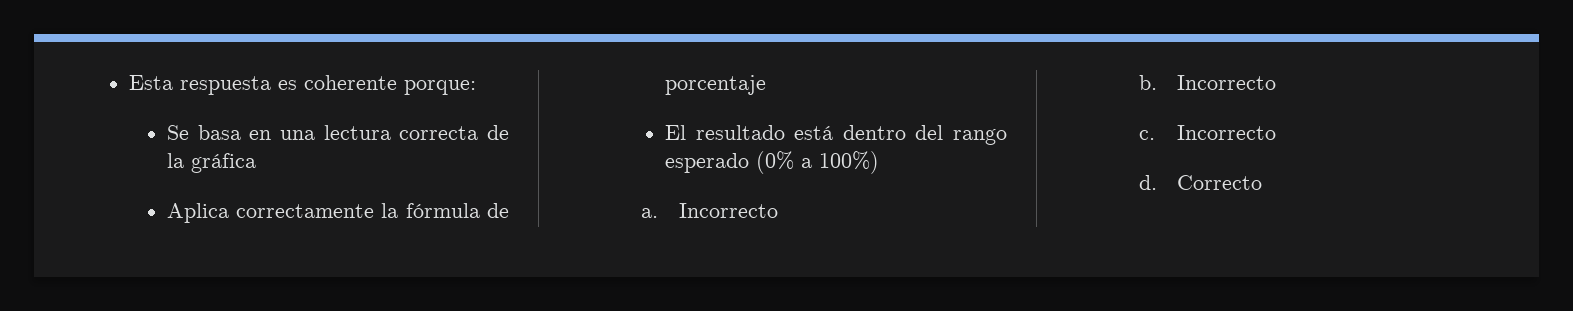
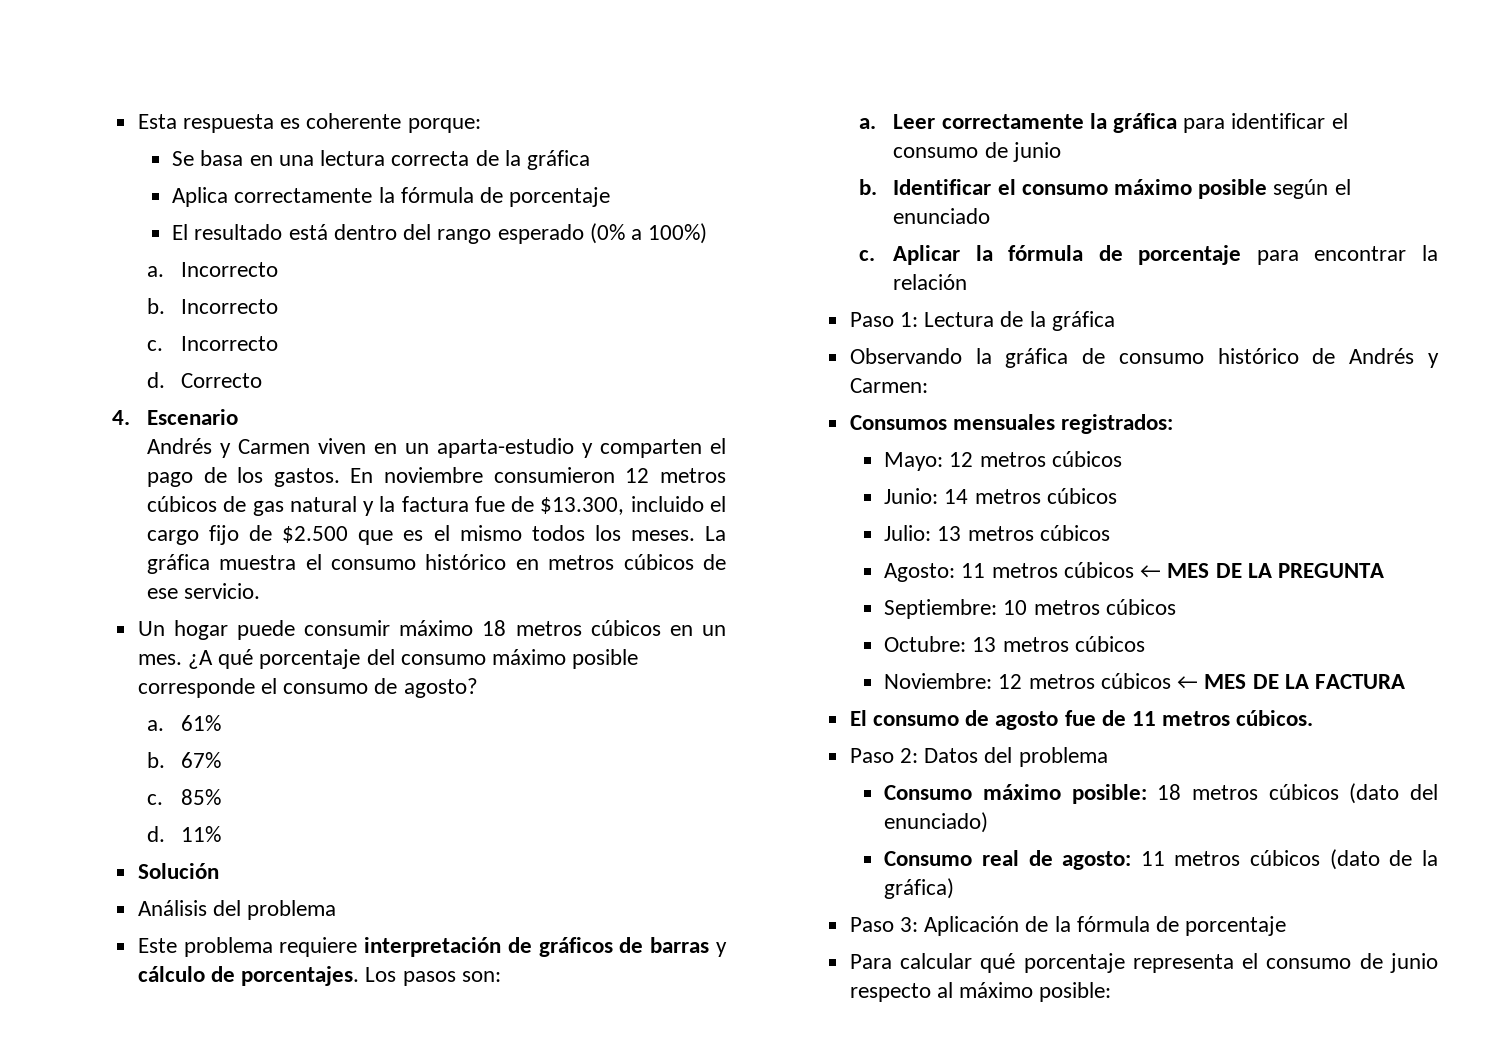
+ 4. Escenario
+ Andrés y Carmen viven en un aparta-estudio y comparten el pago de los gastos. En noviembre consumieron 12 metros cúbicos de gas natural y la factura fue de $13.300, incluido el cargo fijo de $2.500 que es el mismo todos los meses. La gráfica muestra el consumo histórico en metros cúbicos de ese servicio.
+ Un hogar puede consumir máximo 18 metros cúbicos en un mes. ¿A qué porcentaje del consumo máximo posible corresponde el consumo de agosto?
+ a. 61%
+ b. 67%
+ c. 85%
+ d. 11%
+ Solución
+ Análisis del problema
+ Este problema requiere interpretación de gráficos de barras y cálculo de porcentajes. Los pasos son:
+ a. Leer correctamente la gráfica para identificar el consumo de junio
+ b. Identificar el consumo máximo posible según el enunciado
+ c. Aplicar la fórmula de porcentaje para encontrar la relación
+ Paso 1: Lectura de la gráfica
+ Observando la gráfica de consumo histórico de Andrés y Carmen:
+ Consumos mensuales registrados:
+ Mayo: 12 metros cúbicos
+ Junio: 14 metros cúbicos
+ Julio: 13 metros cúbicos
+ Agosto: 11 metros cúbicos ← MES DE LA PREGUNTA
+ Septiembre: 10 metros cúbicos
+ Octubre: 13 metros cúbicos
+ Noviembre: 12 metros cúbicos ← MES DE LA FACTURA
+ El consumo de agosto fue de 11 metros cúbicos.
+ Paso 2: Datos del problema
+ Consumo máximo posible: 18 metros cúbicos (dato del enunciado)
+ Consumo real de agosto: 11 metros cúbicos (dato de la gráfica)
+ Paso 3: Aplicación de la fórmula de porcentaje
+ Para calcular qué porcentaje representa el consumo de junio respecto al máximo posible:

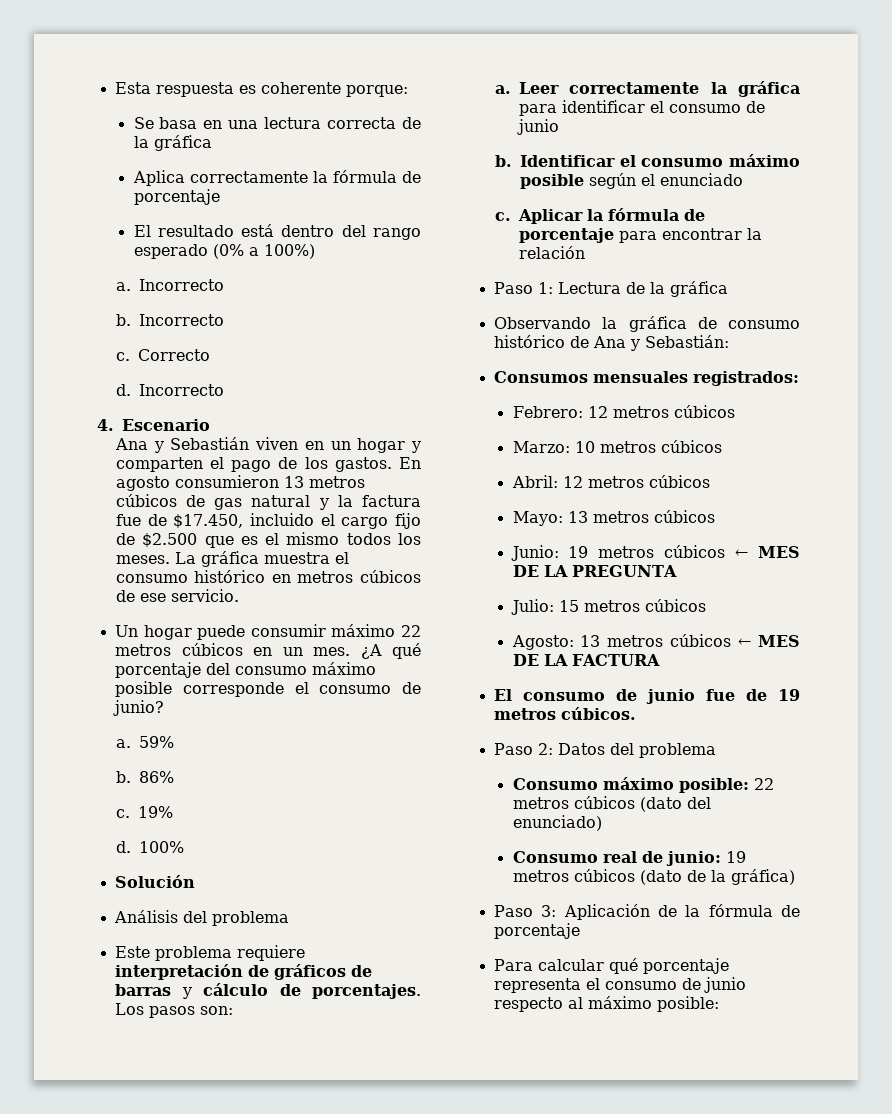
- c. Incorrecto
- d. Correcto
+ c. Correcto
+ d. Incorrecto
- Andrés y Carmen viven en un aparta-estudio y comparten el pago de los gastos.
+ Ana y Sebastián viven en un hogar y comparten el pago de los gastos.
- En noviembre consumieron 12 metros cúbicos de gas natural y la factura fue de $13.300, incluido el cargo fijo de $2.500 que es el mismo todos los meses.
+ En agosto consumieron 13 metros cúbicos de gas natural y la factura fue de $17.450, incluido el cargo fijo de $2.500 que es el mismo todos los meses.
- Un hogar puede consumir máximo 18 metros cúbicos en un mes.
+ Un hogar puede consumir máximo 22 metros cúbicos en un mes.
- ¿A qué porcentaje del consumo máximo posible corresponde el consumo de agosto?
- a. 61%
- b. 67%
- c. 85%
- d. 11%
+ ¿A qué porcentaje del consumo máximo posible corresponde el consumo de junio?
+ a. 59%
+ b. 86%
+ c. 19%
+ d. 100%
- Observando la gráfica de consumo histórico de Andrés y Carmen:
+ Observando la gráfica de consumo histórico de Ana y Sebastián:
- Mayo: 12 metros cúbicos
- Junio: 14 metros cúbicos
- Julio: 13 metros cúbicos
- Agosto: 11 metros cúbicos ← MES DE LA PREGUNTA
+ Febrero: 12 metros cúbicos
+ Marzo: 10 metros cúbicos
+ Abril: 12 metros cúbicos
+ Mayo: 13 metros cúbicos
+ Junio: 19 metros cúbicos ← MES DE LA PREGUNTA
- Septiembre: 10 metros cúbicos
- Octubre: 13 metros cúbicos
- Noviembre: 12 metros cúbicos ← MES DE LA FACTURA
+ Julio: 15 metros cúbicos
+ Agosto: 13 metros cúbicos ← MES DE LA FACTURA
- El consumo de agosto fue de 11 metros cúbicos.
+ El consumo de junio fue de 19 metros cúbicos.
- Consumo máximo posible: 18 metros cúbicos (dato del enunciado)
+ Consumo máximo posible: 22 metros cúbicos (dato del enunciado)
- Consumo real de agosto: 11 metros cúbicos (dato de la gráfica)
+ Consumo real de junio: 19 metros cúbicos (dato de la gráfica)

